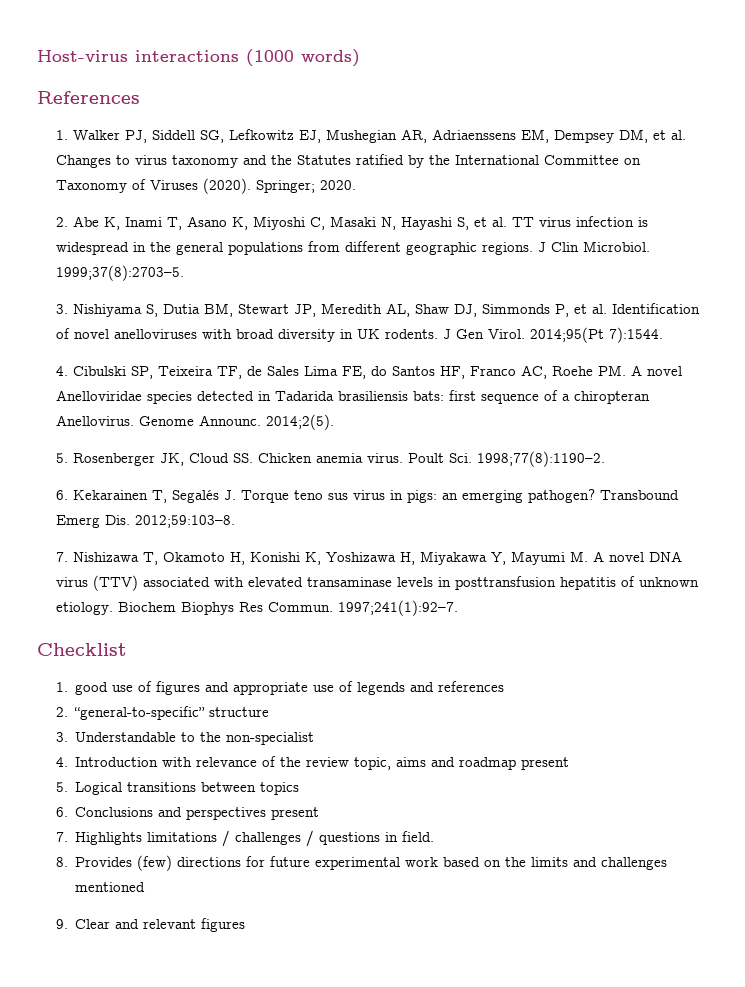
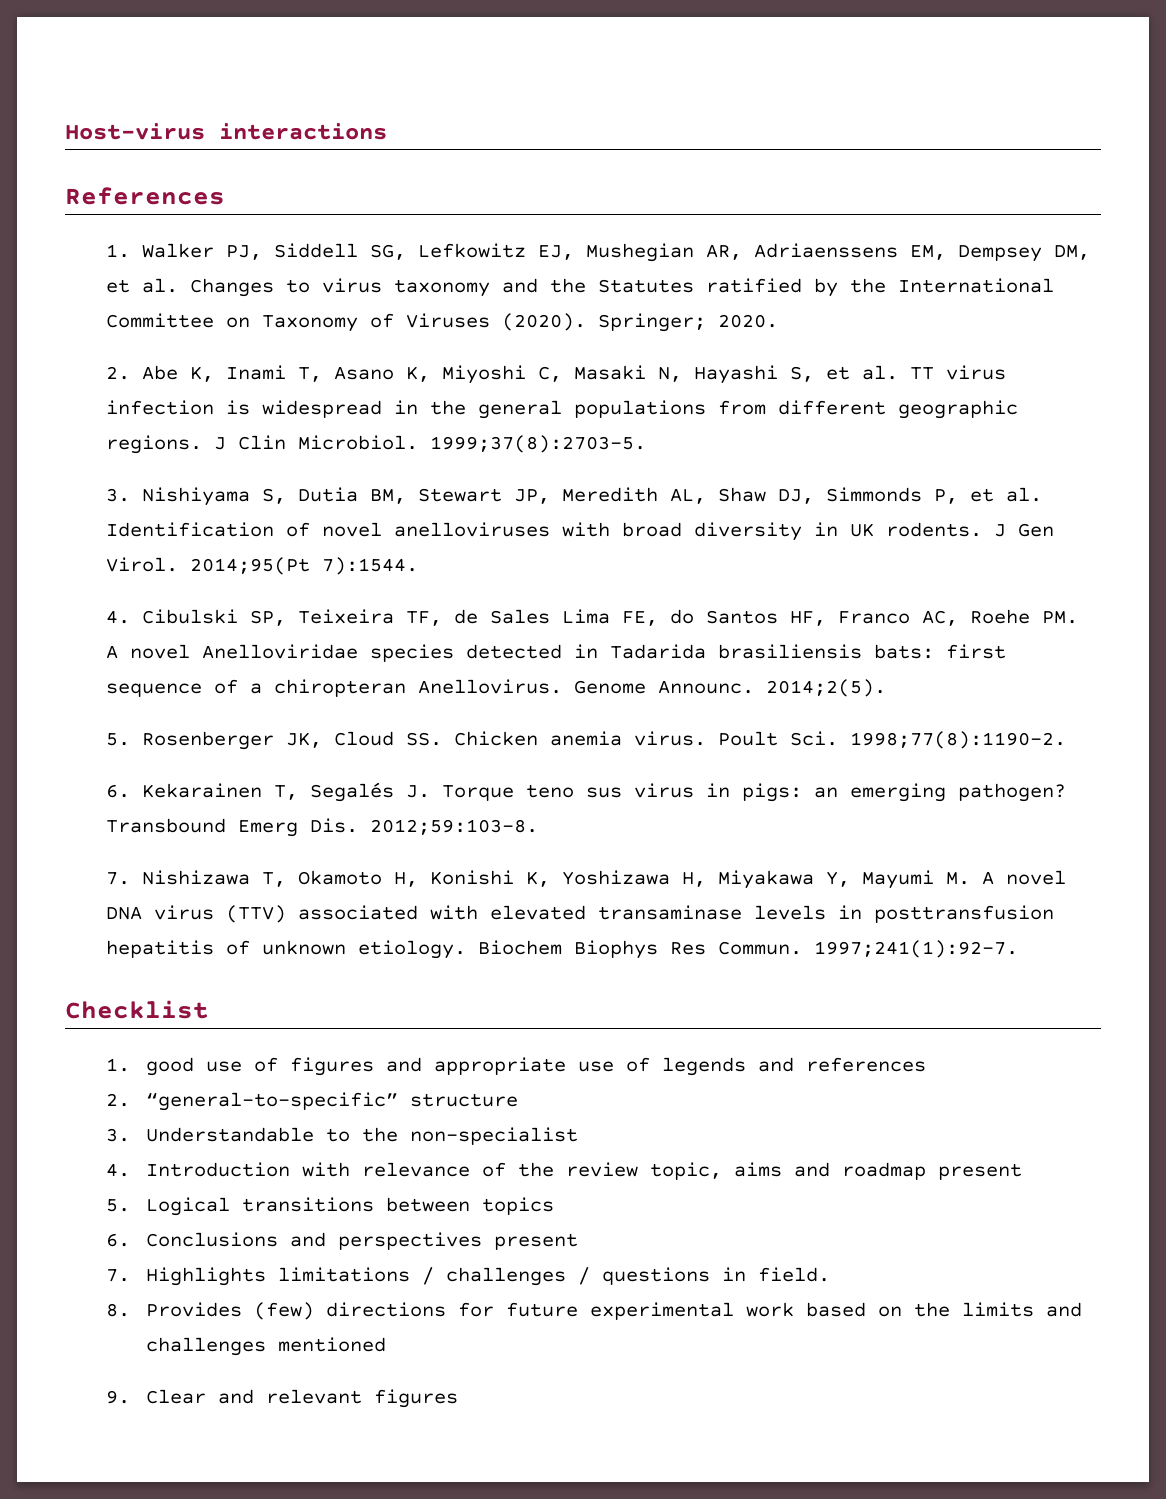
- Host-virus interactions (1000 words)
+ Host-virus interactions

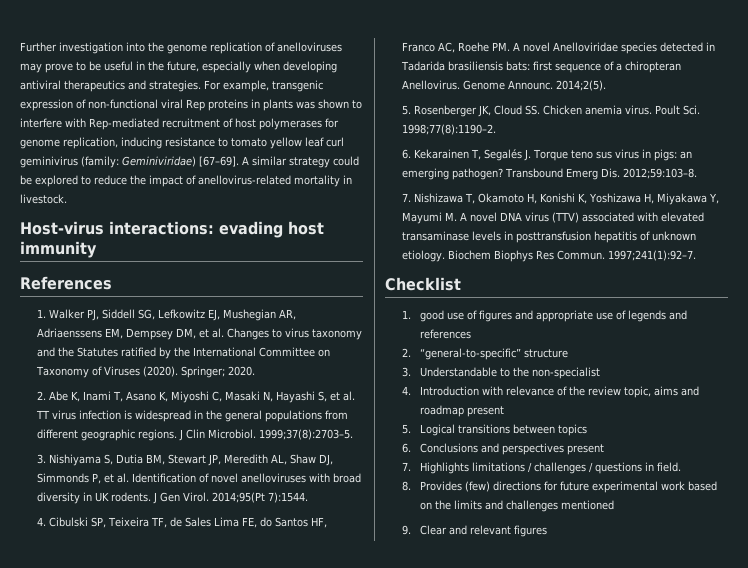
- Host-virus interactions
+ Further investigation into the genome replication of anelloviruses may prove to be useful in the future, especially when developing antiviral therapeutics and strategies. For example, transgenic expression of non-functional viral Rep proteins in plants was shown to interfere with Rep-mediated recruitment of host polymerases for genome replication, inducing resistance to tomato yellow leaf curl geminivirus (family: Geminiviridae) [67–69]. A similar strategy could be explored to reduce the impact of anellovirus-related mortality in livestock.
+ Host-virus interactions: evading host immunity

